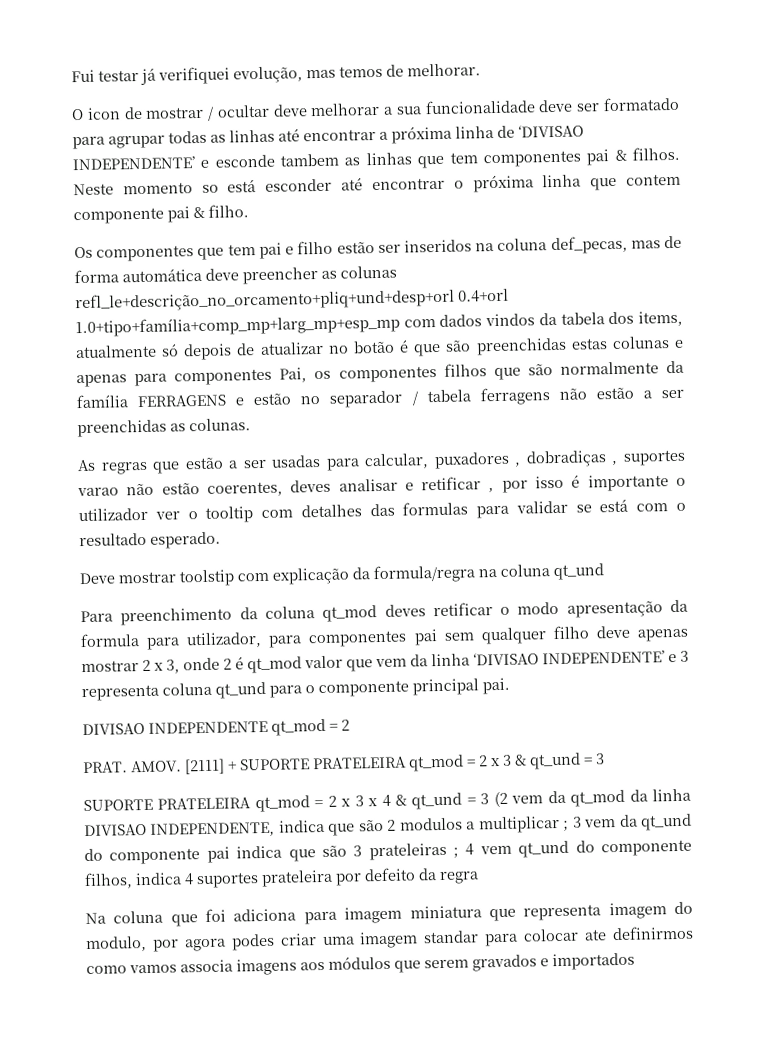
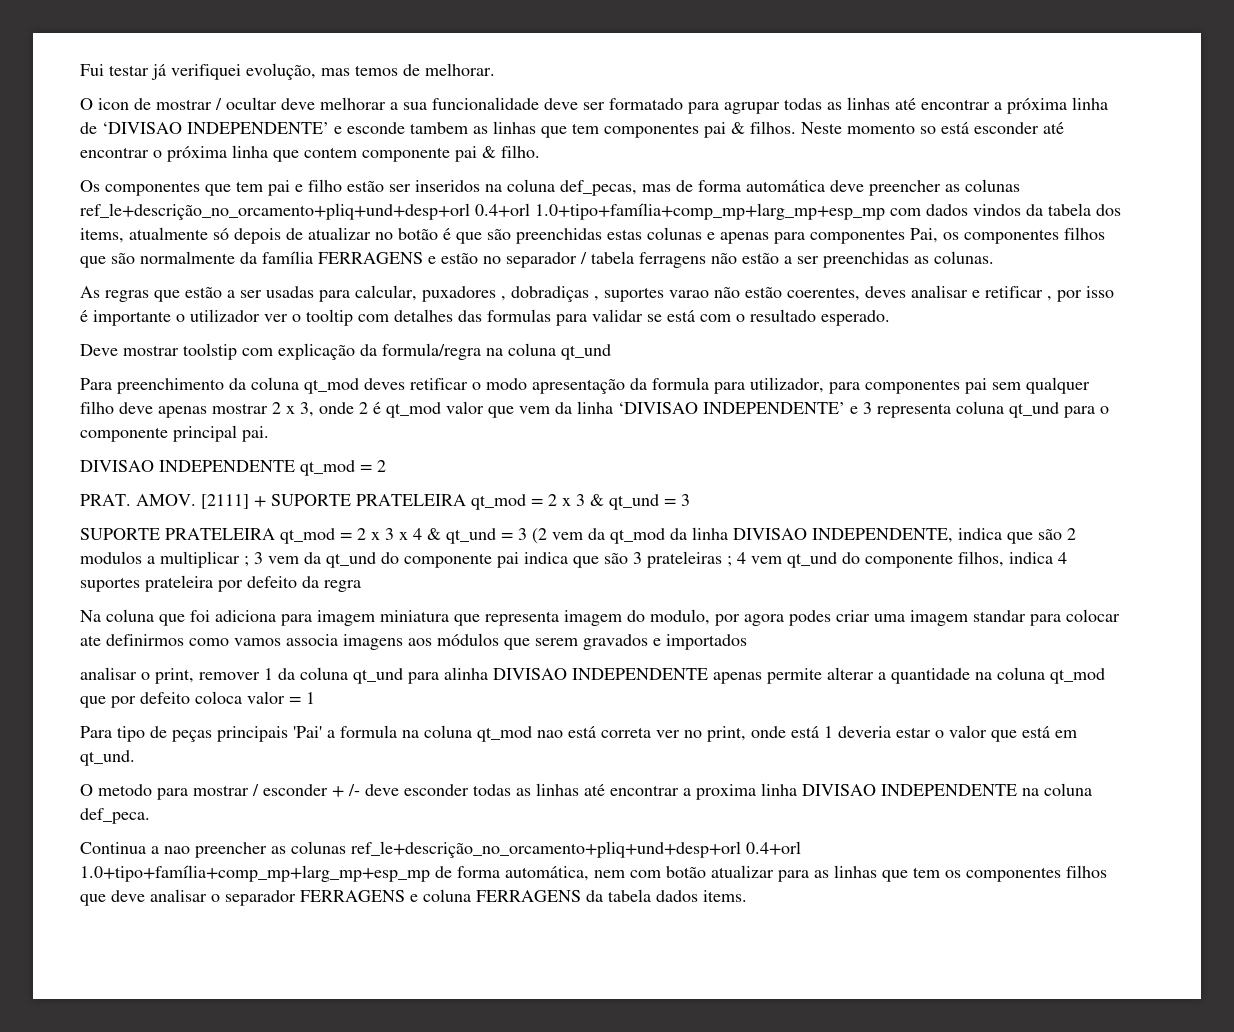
- Os componentes que tem pai e filho estão ser inseridos na coluna def_pecas, mas de forma automática deve preencher as colunas refl_le+descrição_no_orcamento+pliq+und+desp+orl 0.4+orl 1.0+tipo+família+comp_mp+larg_mp+esp_mp com dados vindos da tabela dos items, atualmente só depois de atualizar no botão é que são preenchidas estas colunas e apenas para componentes Pai, os componentes filhos que são normalmente da família FERRAGENS e estão no separador / tabela ferragens não estão a ser preenchidas as colunas.
+ Os componentes que tem pai e filho estão ser inseridos na coluna def_pecas, mas de forma automática deve preencher as colunas ref_le+descrição_no_orcamento+pliq+und+desp+orl 0.4+orl 1.0+tipo+família+comp_mp+larg_mp+esp_mp com dados vindos da tabela dos items, atualmente só depois de atualizar no botão é que são preenchidas estas colunas e apenas para componentes Pai, os componentes filhos que são normalmente da família FERRAGENS e estão no separador / tabela ferragens não estão a ser preenchidas as colunas.
+ analisar o print, remover 1 da coluna qt_und para alinha DIVISAO INDEPENDENTE apenas permite alterar a quantidade na coluna qt_mod que por defeito coloca valor = 1
+ Para tipo de peças principais 'Pai' a formula na coluna qt_mod nao está correta ver no print, onde está 1 deveria estar o valor que está em qt_und.
+ O metodo para mostrar / esconder + /- deve esconder todas as linhas até encontrar a proxima linha DIVISAO INDEPENDENTE na coluna def_peca.
+ Continua a nao preencher as colunas ref_le+descrição_no_orcamento+pliq+und+desp+orl 0.4+orl 1.0+tipo+família+comp_mp+larg_mp+esp_mp de forma automática, nem com botão atualizar para as linhas que tem os componentes filhos que deve analisar o separador FERRAGENS e coluna FERRAGENS da tabela dados items.

